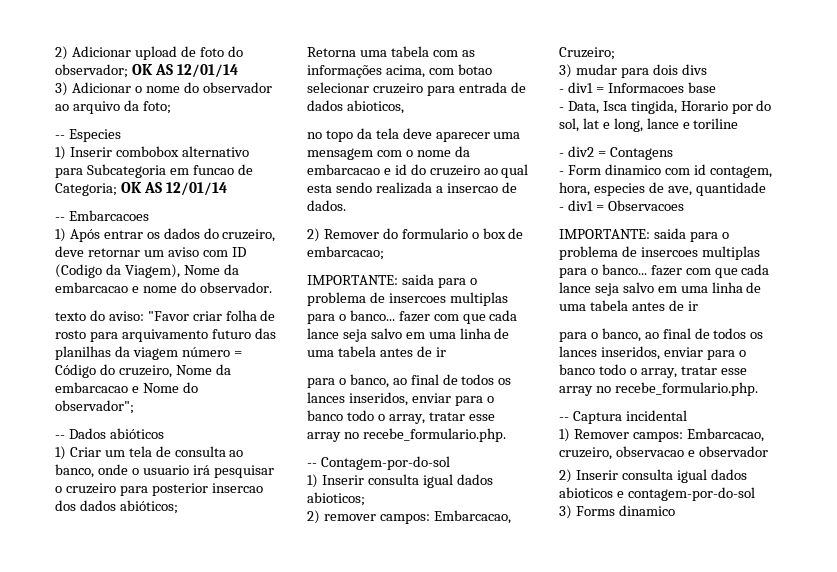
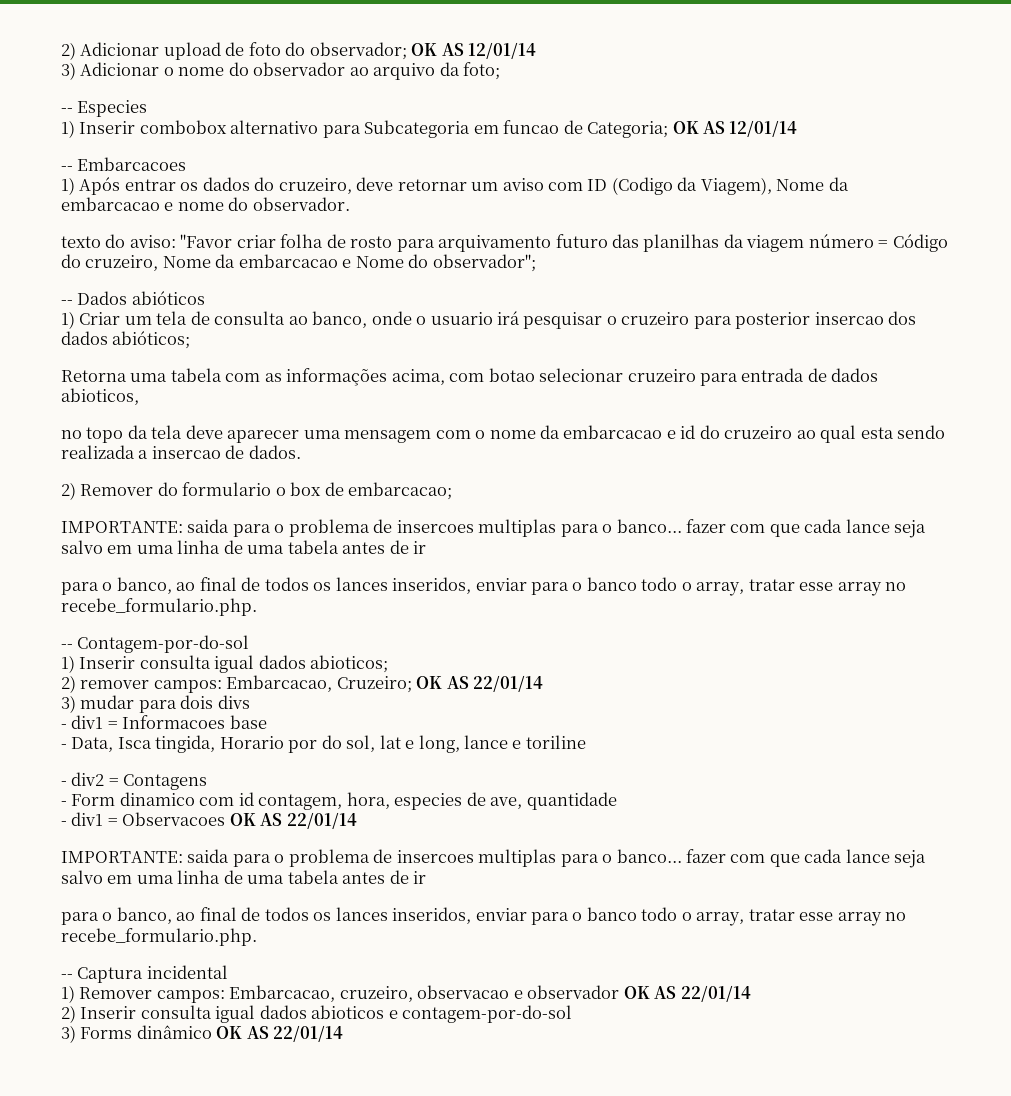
- 2) remover campos: Embarcacao, Cruzeiro;
+ 2) remover campos: Embarcacao, Cruzeiro; OK AS 22/01/14
- - div1 = Observacoes
+ - div1 = Observacoes OK AS 22/01/14
- 1) Remover campos: Embarcacao, cruzeiro, observacao e observador
+ 1) Remover campos: Embarcacao, cruzeiro, observacao e observador OK AS 22/01/14
- 3) Forms dinamico
+ 3) Forms dinâmico OK AS 22/01/14

